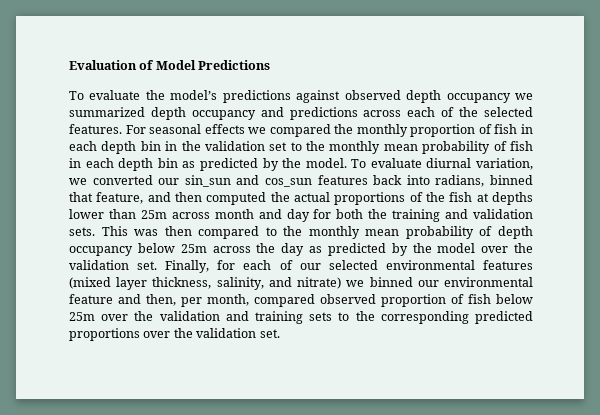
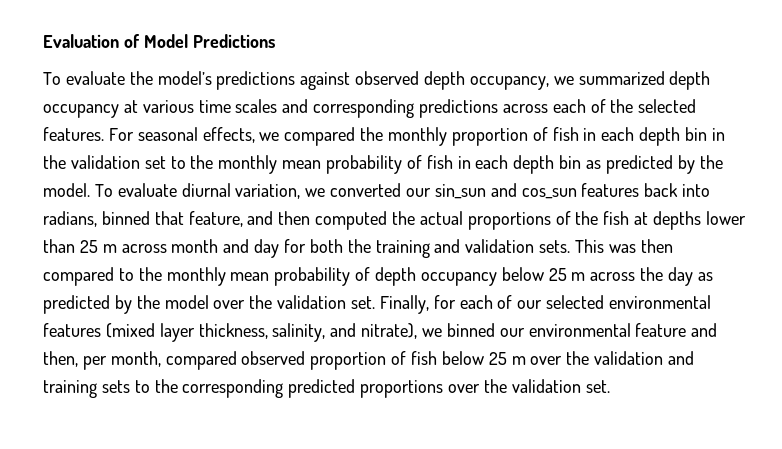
- To evaluate the model’s predictions against observed depth occupancy we summarized depth occupancy and predictions across each of the selected features.
+ To evaluate the model’s predictions against observed depth occupancy, we summarized depth occupancy at various time scales and corresponding predictions across each of the selected features.
- For seasonal effects we compared the monthly proportion of fish in each depth bin in the validation set to the monthly mean probability of fish in each depth bin as predicted by the model.
+ For seasonal effects, we compared the monthly proportion of fish in each depth bin in the validation set to the monthly mean probability of fish in each depth bin as predicted by the model.
- To evaluate diurnal variation, we converted our sin_sun and cos_sun features back into radians, binned that feature, and then computed the actual proportions of the fish at depths lower than 25m across month and day for both the training and validation sets.
+ To evaluate diurnal variation, we converted our sin_sun and cos_sun features back into radians, binned that feature, and then computed the actual proportions of the fish at depths lower than 25 m across month and day for both the training and validation sets.
- This was then compared to the monthly mean probability of depth occupancy below 25m across the day as predicted by the model over the validation set.
+ This was then compared to the monthly mean probability of depth occupancy below 25 m across the day as predicted by the model over the validation set.
- Finally, for each of our selected environmental features (mixed layer thickness, salinity, and nitrate) we binned our environmental feature and then, per month, compared observed proportion of fish below 25m over the validation and training sets to the corresponding predicted proportions over the validation set.
+ Finally, for each of our selected environmental features (mixed layer thickness, salinity, and nitrate), we binned our environmental feature and then, per month, compared observed proportion of fish below 25 m over the validation and training sets to the corresponding predicted proportions over the validation set.

